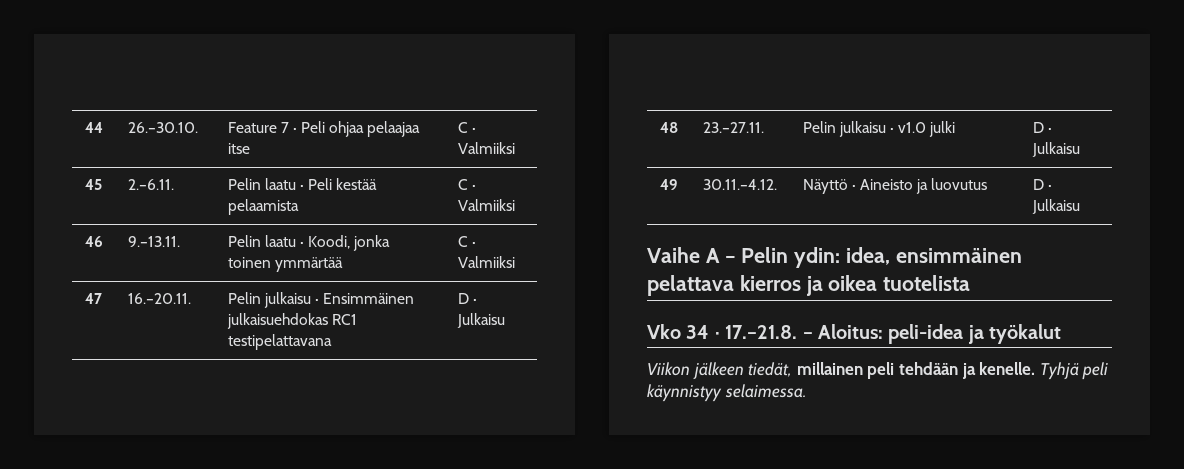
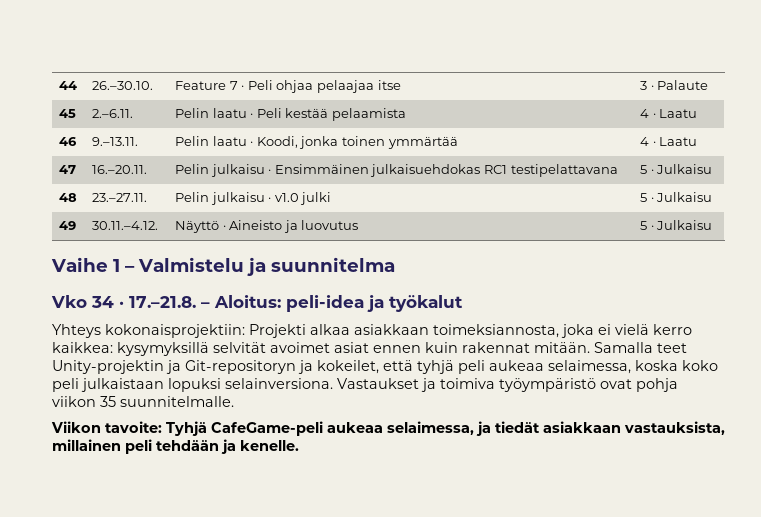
- 44 | 26.–30.10. | Feature 7 · Peli ohjaa pelaajaa itse | C · Valmiiksi
+ 44 | 26.–30.10. | Feature 7 · Peli ohjaa pelaajaa itse | 3 · Palaute
- 45 | 2.–6.11. | Pelin laatu · Peli kestää pelaamista | C · Valmiiksi
+ 45 | 2.–6.11. | Pelin laatu · Peli kestää pelaamista | 4 · Laatu
- 46 | 9.–13.11. | Pelin laatu · Koodi, jonka toinen ymmärtää | C · Valmiiksi
+ 46 | 9.–13.11. | Pelin laatu · Koodi, jonka toinen ymmärtää | 4 · Laatu
- 47 | 16.–20.11. | Pelin julkaisu · Ensimmäinen julkaisuehdokas RC1 testipelattavana | D · Julkaisu
+ 47 | 16.–20.11. | Pelin julkaisu · Ensimmäinen julkaisuehdokas RC1 testipelattavana | 5 · Julkaisu
- 48 | 23.–27.11. | Pelin julkaisu · v1.0 julki | D · Julkaisu
+ 48 | 23.–27.11. | Pelin julkaisu · v1.0 julki | 5 · Julkaisu
- 49 | 30.11.–4.12. | Näyttö · Aineisto ja luovutus | D · Julkaisu
+ 49 | 30.11.–4.12. | Näyttö · Aineisto ja luovutus | 5 · Julkaisu
- Vaihe A – Pelin ydin: idea, ensimmäinen pelattava kierros ja oikea tuotelista
+ Vaihe 1 – Valmistelu ja suunnitelma
- Viikon jälkeen tiedät, millainen peli tehdään ja kenelle. Tyhjä peli käynnistyy selaimessa.
+ Yhteys kokonaisprojektiin: Projekti alkaa asiakkaan toimeksiannosta, joka ei vielä kerro kaikkea: kysymyksillä selvität avoimet asiat ennen kuin rakennat mitään. Samalla teet Unity-projektin ja Git-repositoryn ja kokeilet, että tyhjä peli aukeaa selaimessa, koska koko peli julkaistaan lopuksi selainversiona. Vastaukset ja toimiva työympäristö ovat pohja viikon 35 suunnitelmalle.
+ Viikon tavoite: Tyhjä CafeGame-peli aukeaa selaimessa, ja tiedät asiakkaan vastauksista, millainen peli tehdään ja kenelle.

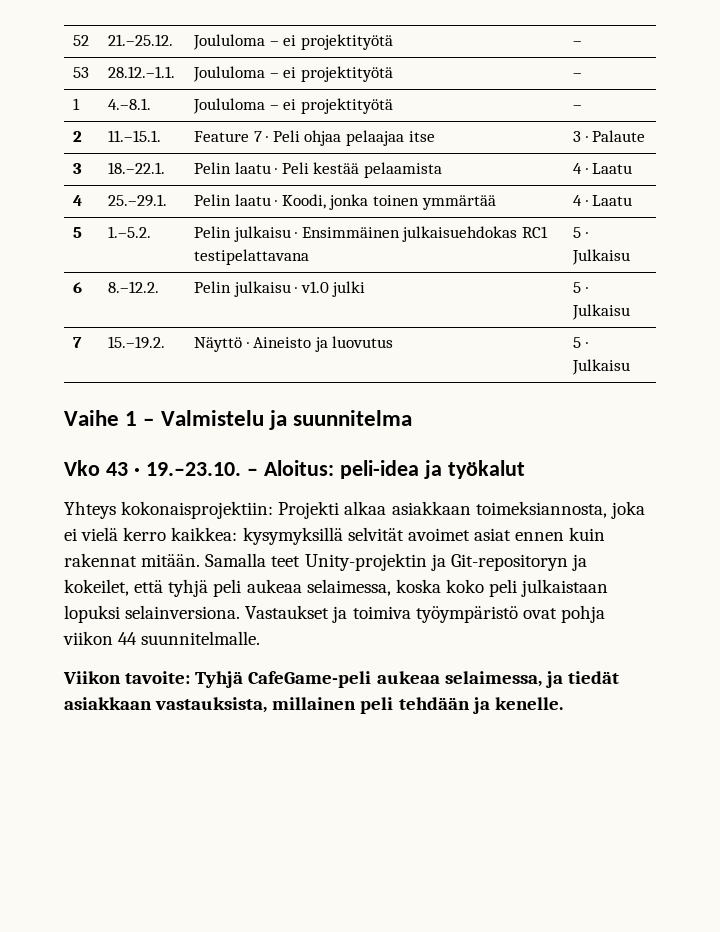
- 44 | 26.–30.10. | Feature 7 · Peli ohjaa pelaajaa itse | 3 · Palaute
+ 52 | 21.–25.12. | Joululoma – ei projektityötä | –
+ 53 | 28.12.–1.1. | Joululoma – ei projektityötä | –
+ 1 | 4.–8.1. | Joululoma – ei projektityötä | –
+ 2 | 11.–15.1. | Feature 7 · Peli ohjaa pelaajaa itse | 3 · Palaute
- 45 | 2.–6.11. | Pelin laatu · Peli kestää pelaamista | 4 · Laatu
+ 3 | 18.–22.1. | Pelin laatu · Peli kestää pelaamista | 4 · Laatu
- 46 | 9.–13.11. | Pelin laatu · Koodi, jonka toinen ymmärtää | 4 · Laatu
+ 4 | 25.–29.1. | Pelin laatu · Koodi, jonka toinen ymmärtää | 4 · Laatu
- 47 | 16.–20.11. | Pelin julkaisu · Ensimmäinen julkaisuehdokas RC1 testipelattavana | 5 · Julkaisu
+ 5 | 1.–5.2. | Pelin julkaisu · Ensimmäinen julkaisuehdokas RC1 testipelattavana | 5 · Julkaisu
- 48 | 23.–27.11. | Pelin julkaisu · v1.0 julki | 5 · Julkaisu
+ 6 | 8.–12.2. | Pelin julkaisu · v1.0 julki | 5 · Julkaisu
- 49 | 30.11.–4.12. | Näyttö · Aineisto ja luovutus | 5 · Julkaisu
+ 7 | 15.–19.2. | Näyttö · Aineisto ja luovutus | 5 · Julkaisu
- Vko 34 · 17.–21.8. – Aloitus: peli-idea ja työkalut
+ Vko 43 · 19.–23.10. – Aloitus: peli-idea ja työkalut
- Vastaukset ja toimiva työympäristö ovat pohja viikon 35 suunnitelmalle.
+ Vastaukset ja toimiva työympäristö ovat pohja viikon 44 suunnitelmalle.

